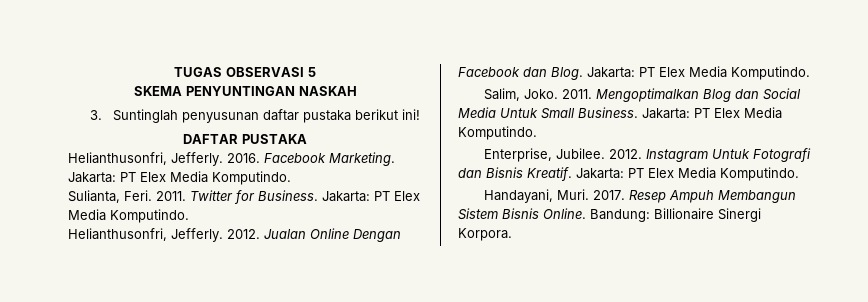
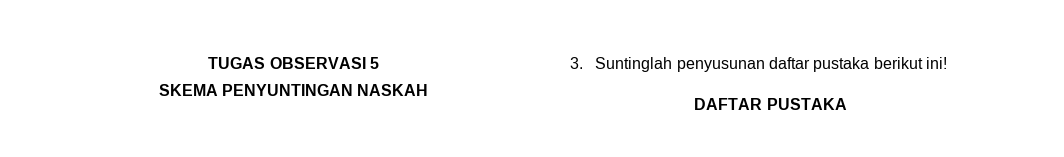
- Helianthusonfri, Jefferly. 2016. Facebook Marketing. Jakarta: PT Elex Media Komputindo.
- Sulianta, Feri. 2011. Twitter for Business. Jakarta: PT Elex Media Komputindo.
- Helianthusonfri, Jefferly. 2012. Jualan Online Dengan Facebook dan Blog. Jakarta: PT Elex Media Komputindo.
- Salim, Joko. 2011. Mengoptimalkan Blog dan Social Media Untuk Small Business. Jakarta: PT Elex Media Komputindo.
- Enterprise, Jubilee. 2012. Instagram Untuk Fotografi dan Bisnis Kreatif. Jakarta: PT Elex Media Komputindo.
- Handayani, Muri. 2017. Resep Ampuh Membangun Sistem Bisnis Online. Bandung: Billionaire Sinergi Korpora.

